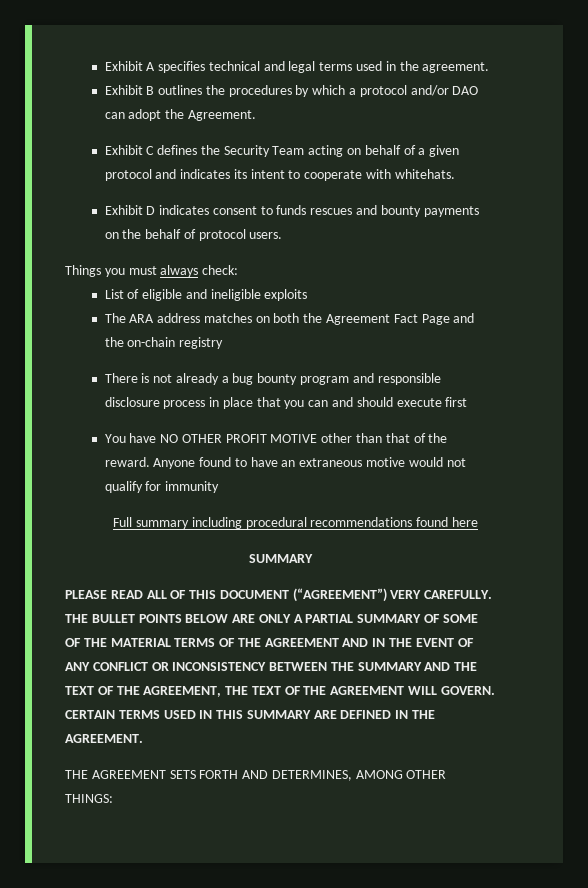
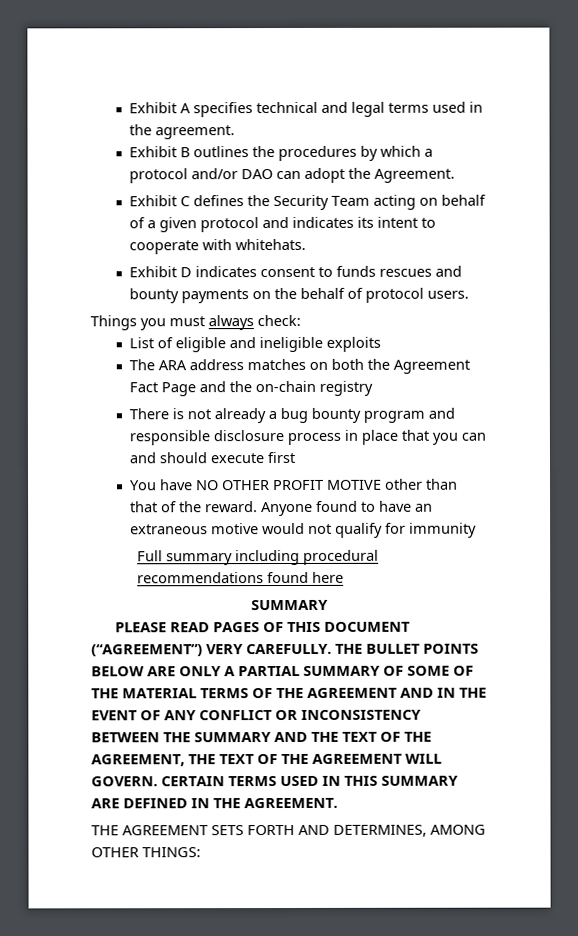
- PLEASE READ ALL OF THIS DOCUMENT (“AGREEMENT”) VERY CAREFULLY.
+ PLEASE READ PAGES OF THIS DOCUMENT (“AGREEMENT”) VERY CAREFULLY.

